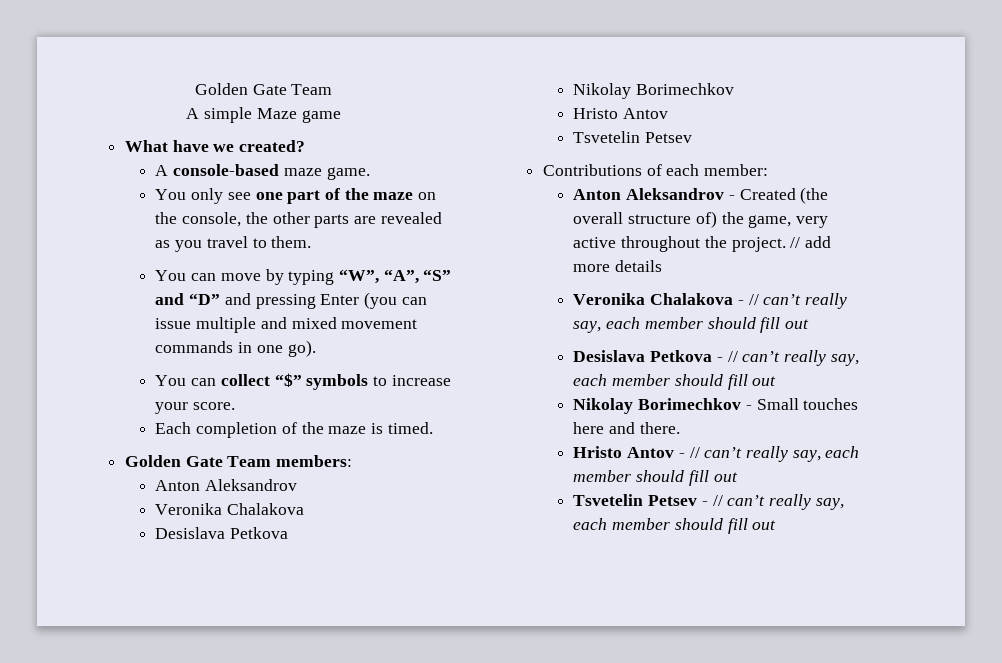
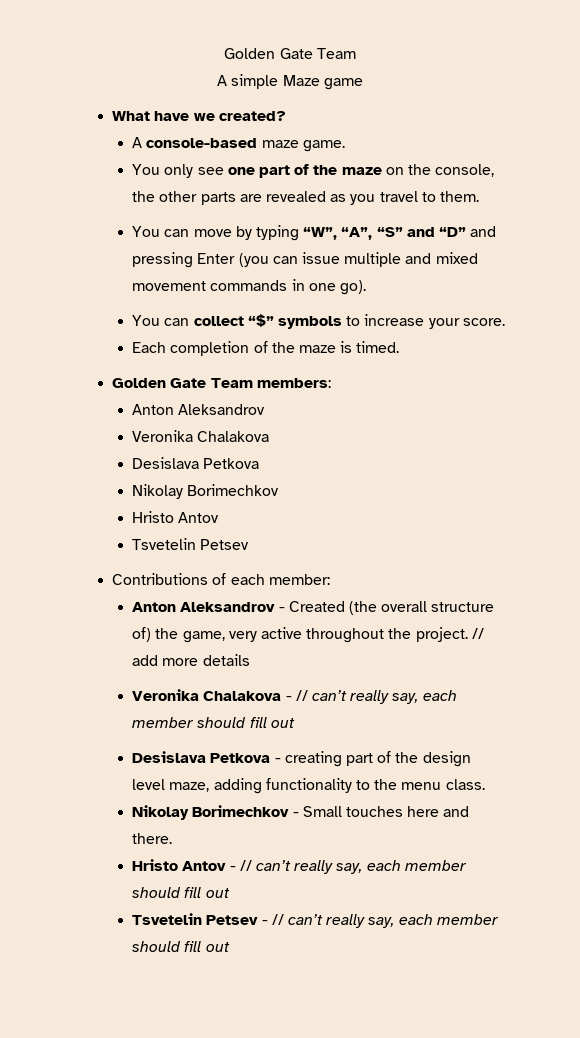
- Desislava Petkova - // can’t really say, each member should fill out
+ Desislava Petkova - creating part of the design level maze, adding functionality to the menu class.

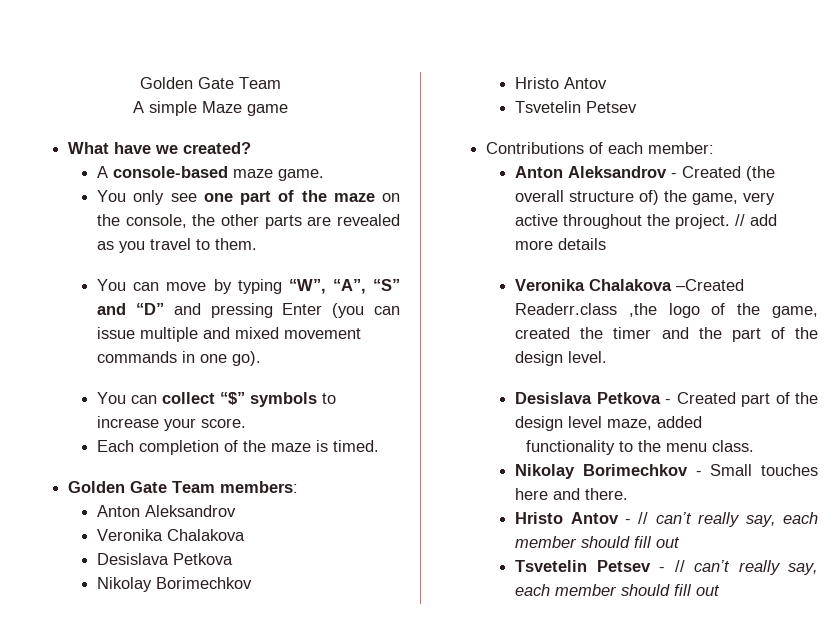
- Veronika Chalakova - // can’t really say, each member should fill out
+ Veronika Chalakova –Created Readerr.class ,the logo of the game, created the timer and the part of the design level.
- Desislava Petkova - creating part of the design level maze, adding functionality to the menu class.
+ Desislava Petkova - Created part of the design level maze, added
+ functionality to the menu class.

